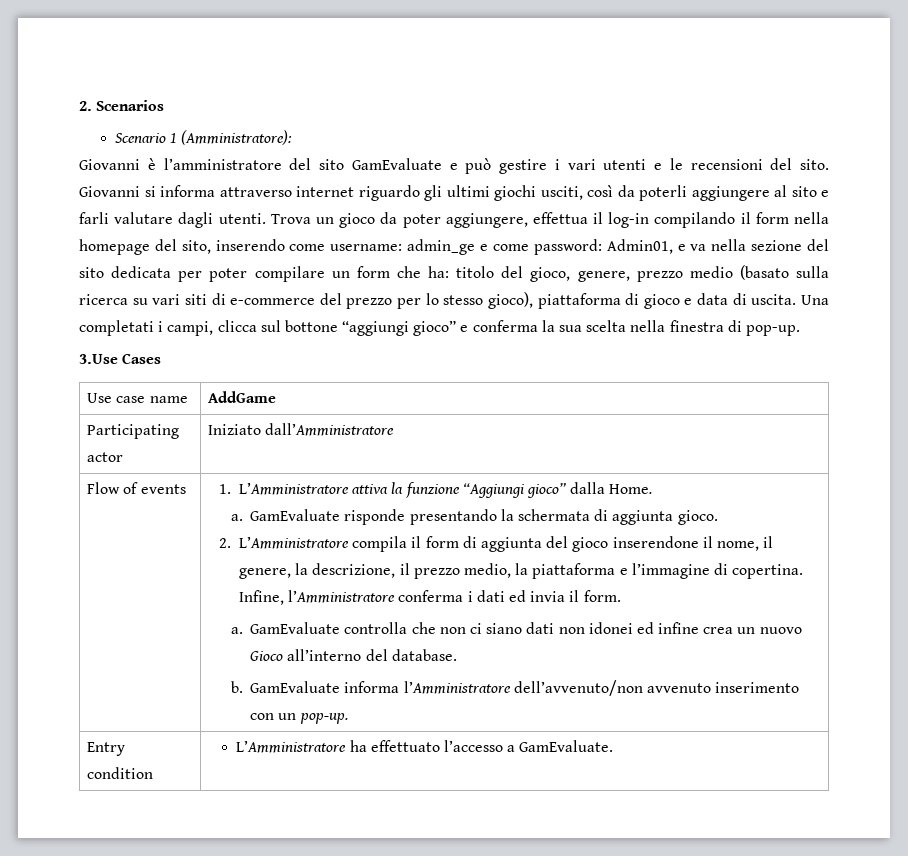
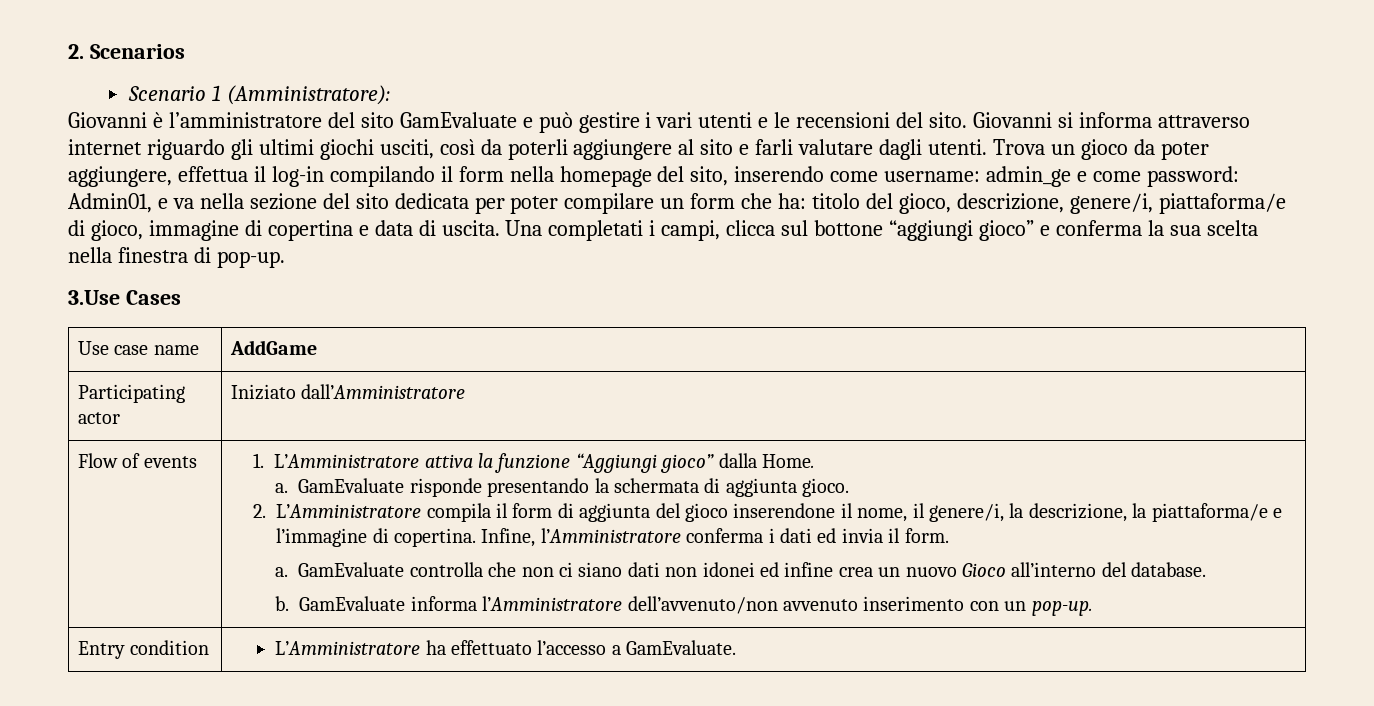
- Trova un gioco da poter aggiungere, effettua il log-in compilando il form nella homepage del sito, inserendo come username: admin_ge e come password: Admin01, e va nella sezione del sito dedicata per poter compilare un form che ha: titolo del gioco, genere, prezzo medio (basato sulla ricerca su vari siti di e-commerce del prezzo per lo stesso gioco), piattaforma di gioco e data di uscita.
+ Trova un gioco da poter aggiungere, effettua il log-in compilando il form nella homepage del sito, inserendo come username: admin_ge e come password: Admin01, e va nella sezione del sito dedicata per poter compilare un form che ha: titolo del gioco, descrizione, genere/i, piattaforma/e di gioco, immagine di copertina e data di uscita.
- 2. L’Amministratore compila il form di aggiunta del gioco inserendone il nome, il genere, la descrizione, il prezzo medio, la piattaforma e l’immagine di copertina.
+ 2. L’Amministratore compila il form di aggiunta del gioco inserendone il nome, il genere/i, la descrizione, la piattaforma/e e l’immagine di copertina.

